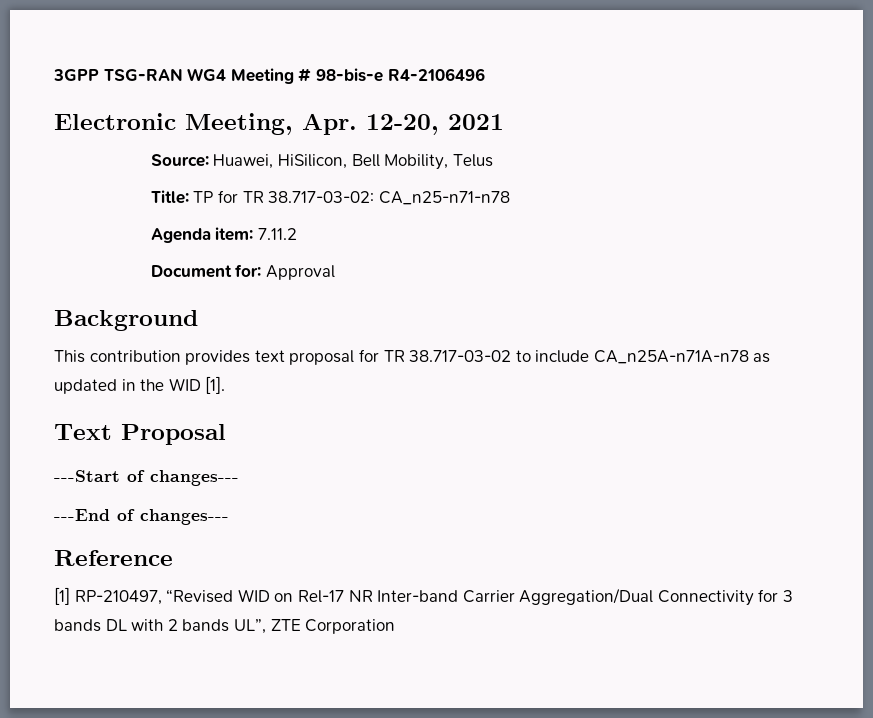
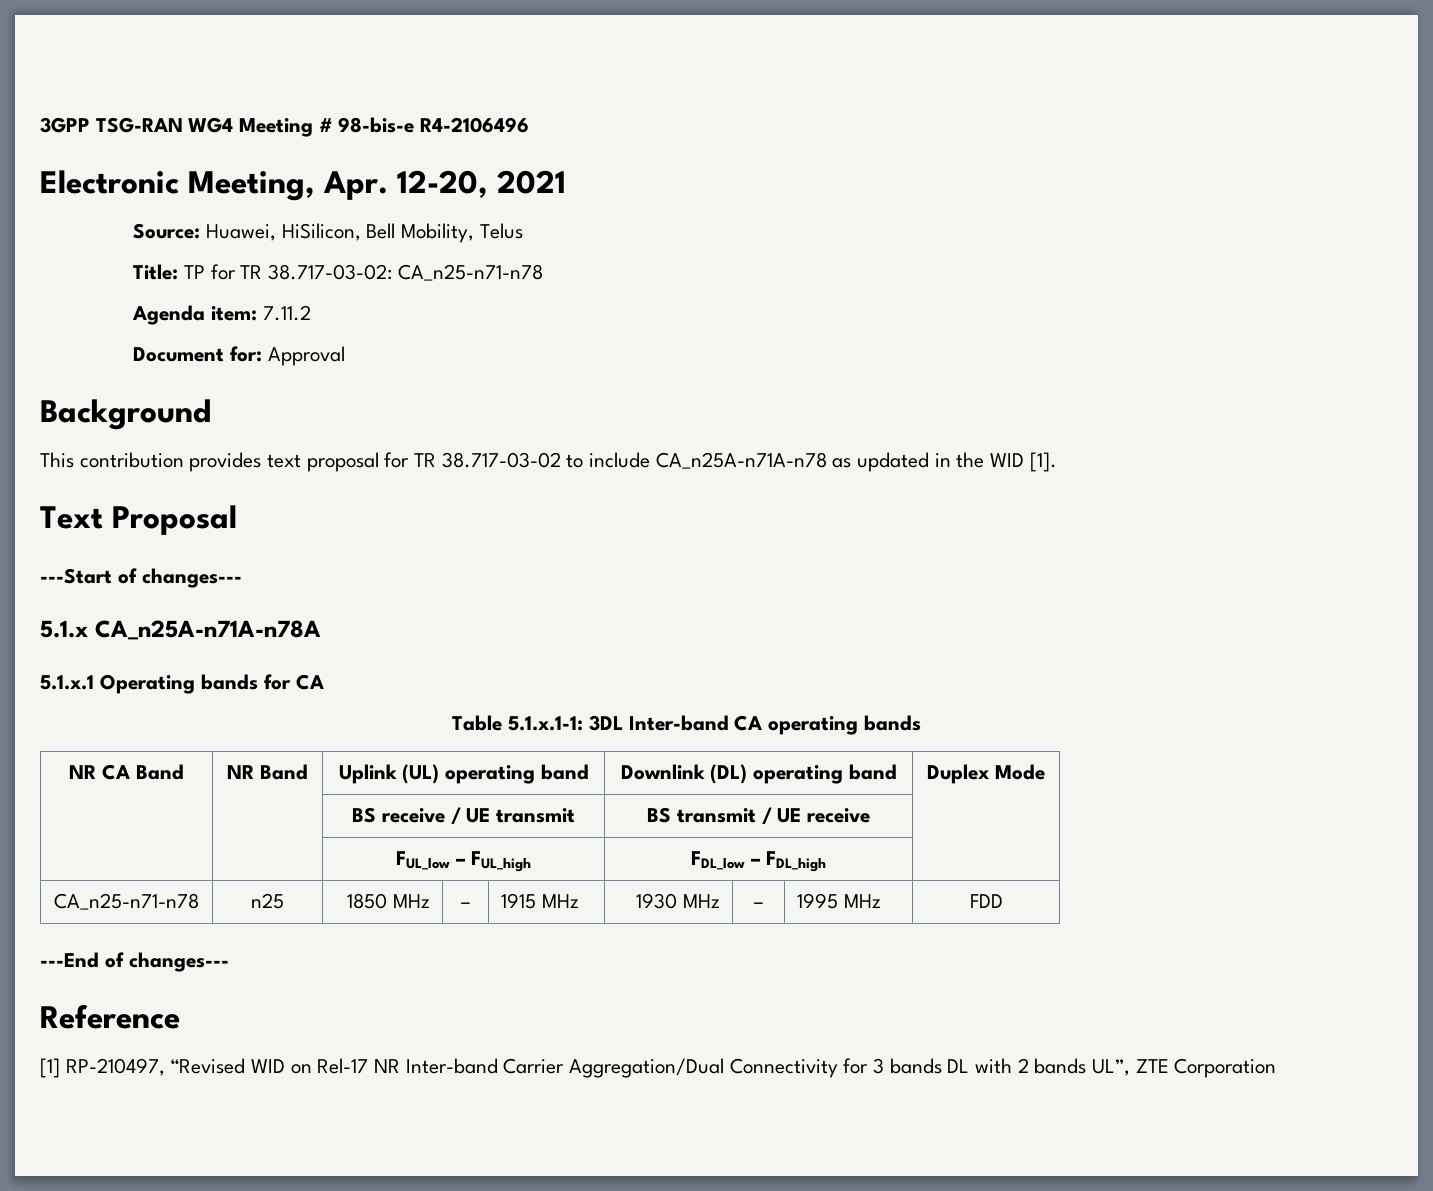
+ 5.1.x CA_n25A-n71A-n78A
+ 5.1.x.1 Operating bands for CA
+ Table 5.1.x.1-1: 3DL Inter-band CA operating bands
+ NR CA Band | NR Band | Uplink (UL) operating band | Downlink (DL) operating band | Duplex Mode
+ | | BS receive / UE transmit | BS transmit / UE receive |
+ | | FUL_low – FUL_high | FDL_low – FDL_high |
+ CA_n25-n71-n78 | n25 | 1850 MHz | – | 1915 MHz | 1930 MHz | – | 1995 MHz | FDD

